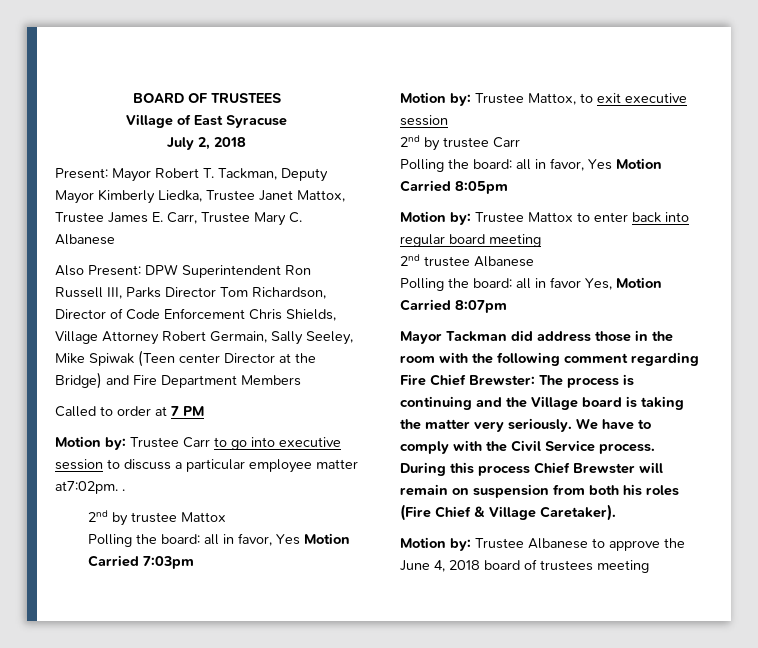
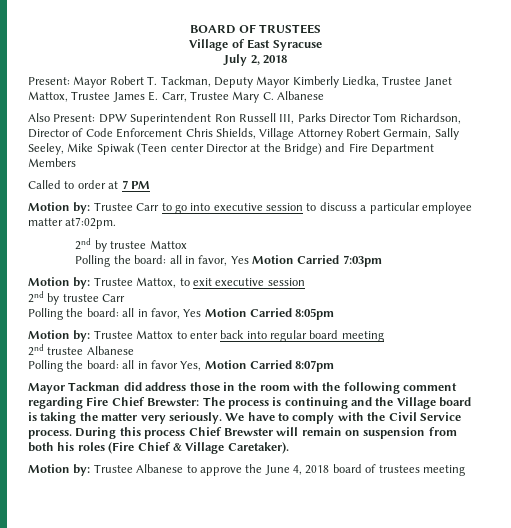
- Motion by: Trustee Carr to go into executive session to discuss a particular employee matter at7:02pm. .
+ Motion by: Trustee Carr to go into executive session to discuss a particular employee matter at7:02pm.

